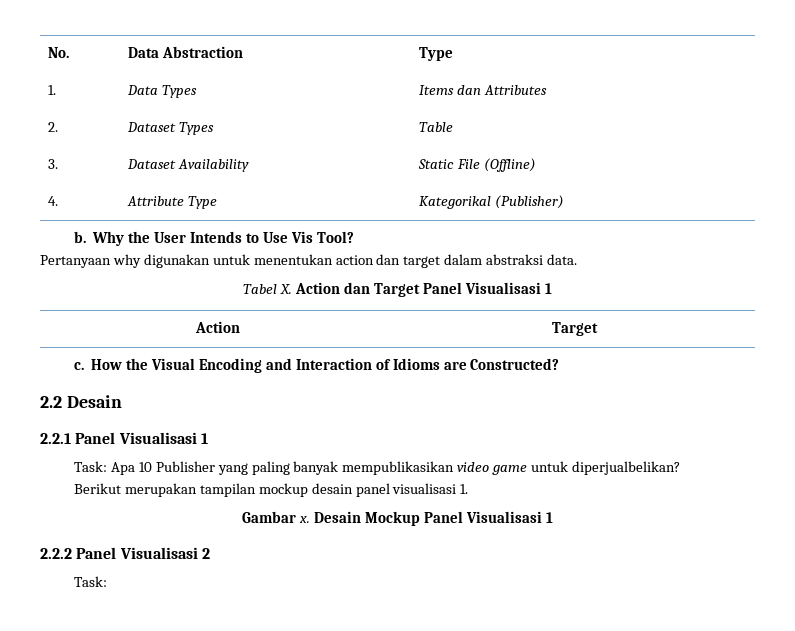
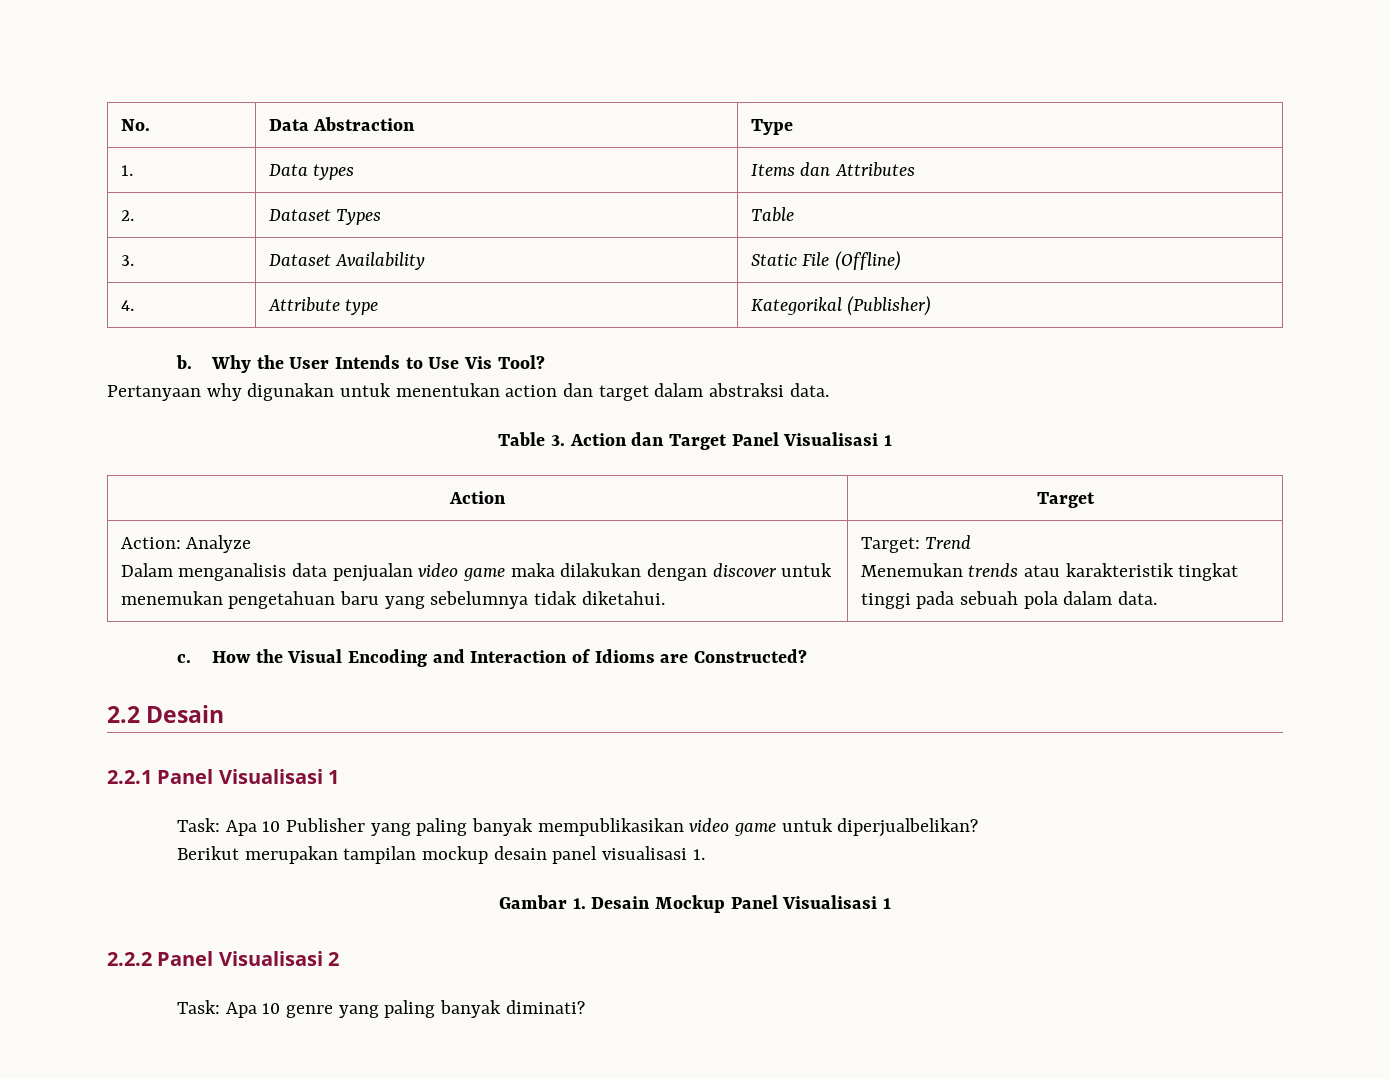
- 1. | Data Types | Items dan Attributes
+ 1. | Data types | Items dan Attributes
- 4. | Attribute Type | Kategorikal (Publisher)
+ 4. | Attribute type | Kategorikal (Publisher)
- Tabel X. Action dan Target Panel Visualisasi 1
+ Table 3. Action dan Target Panel Visualisasi 1
+ Action: Analyze
+ Dalam menganalisis data penjualan video game maka dilakukan dengan discover untuk menemukan pengetahuan baru yang sebelumnya tidak diketahui. | Target: Trend
+ Menemukan trends atau karakteristik tingkat tinggi pada sebuah pola dalam data.
- Gambar x. Desain Mockup Panel Visualisasi 1
+ Gambar 1. Desain Mockup Panel Visualisasi 1
  2.2.2 Panel Visualisasi 2
- Task:
+ Task: Apa 10 genre yang paling banyak diminati?

